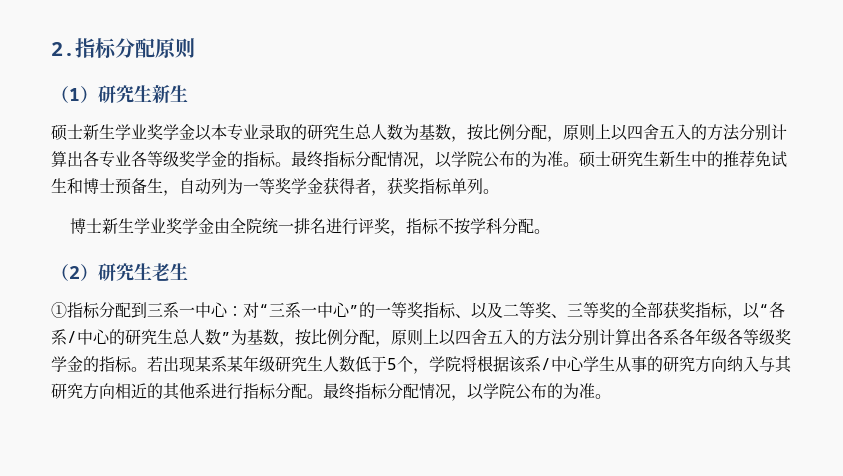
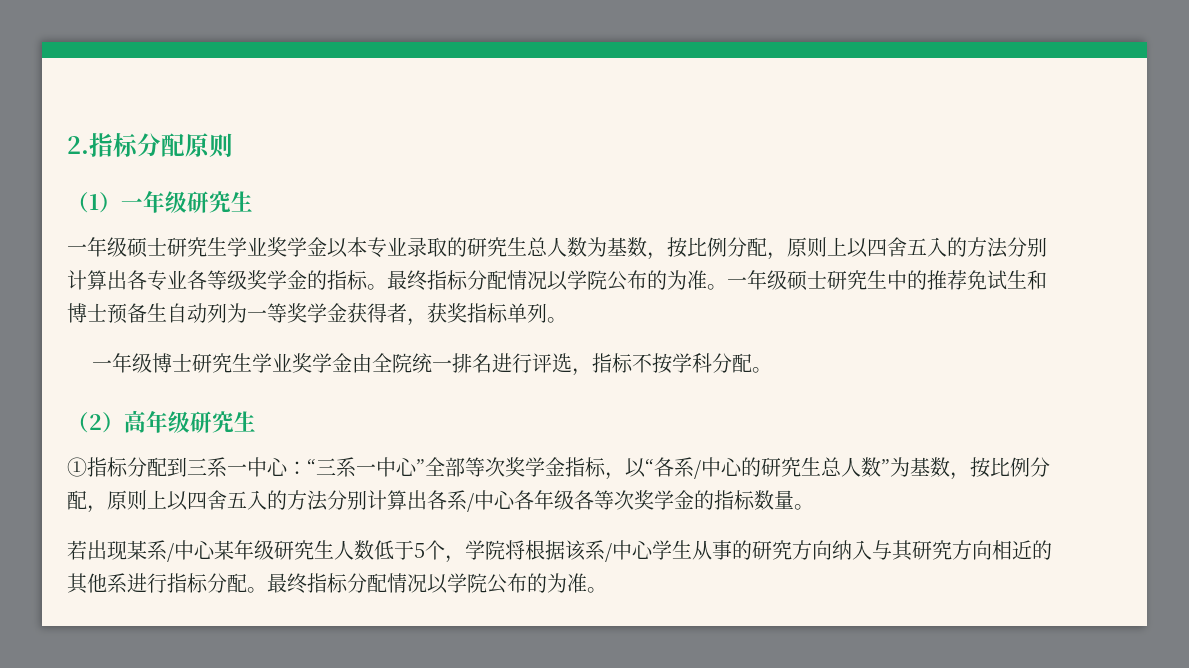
- （1）研究生新生
- 硕士新生学业奖学金以本专业录取的研究生总人数为基数，按比例分配，原则上以四舍五入的方法分别计算出各专业各等级奖学金的指标。
+ （1）一年级研究生
+ 一年级硕士研究生学业奖学金以本专业录取的研究生总人数为基数，按比例分配，原则上以四舍五入的方法分别计算出各专业各等级奖学金的指标。
- 最终指标分配情况，以学院公布的为准。硕士研究生新生中的推荐免试生和博士预备生，自动列为一等奖学金获得者，获奖指标单列。
+ 最终指标分配情况以学院公布的为准。一年级硕士研究生中的推荐免试生和博士预备生自动列为一等奖学金获得者，获奖指标单列。
- 博士新生学业奖学金由全院统一排名进行评奖，指标不按学科分配。
+ 一年级博士研究生学业奖学金由全院统一排名进行评选，指标不按学科分配。
- （2）研究生老生
+ （2）高年级研究生
- 对“三系一中心”的一等奖指标、以及二等奖、三等奖的全部获奖指标，以“各系/中心的研究生总人数”为基数，按比例分配，原则上以四舍五入的方法分别计算出各系各年级各等级奖学金的指标。若出现某系某年级研究生人数低于5个，学院将根据该系/中心学生从事的研究方向纳入与其研究方向相近的其他系进行指标分配。最终指标分配情况，以学院公布的为准。
+ “三系一中心”全部等次奖学金指标，以“各系/中心的研究生总人数”为基数，按比例分配，原则上以四舍五入的方法分别计算出各系/中心各年级各等次奖学金的指标数量。
+ 若出现某系/中心某年级研究生人数低于5个，学院将根据该系/中心学生从事的研究方向纳入与其研究方向相近的其他系进行指标分配。最终指标分配情况以学院公布的为准。

